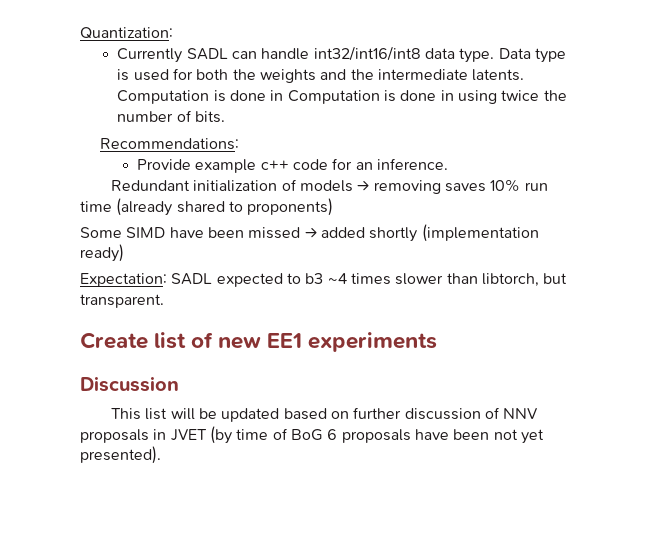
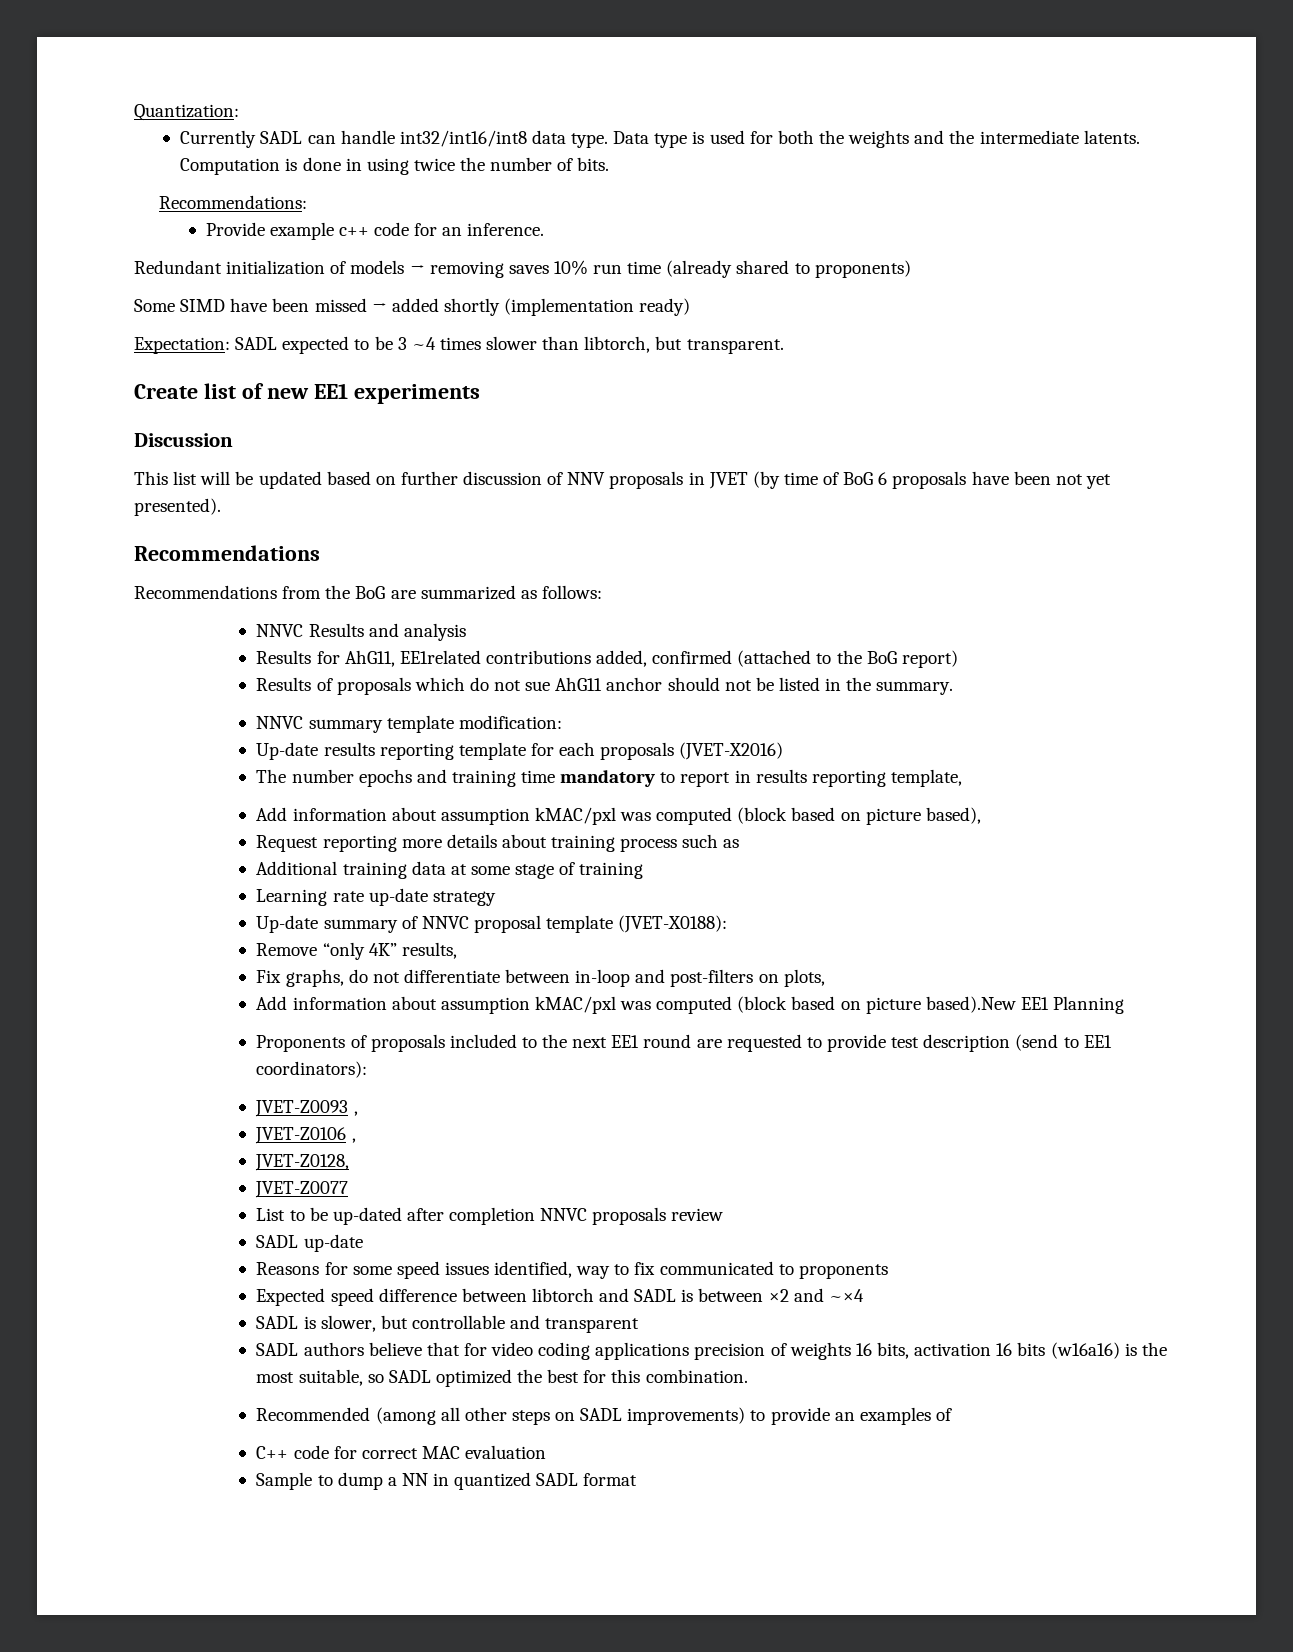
- Computation is done in Computation is done in using twice the number of bits.
+ Computation is done in using twice the number of bits.
- Expectation: SADL expected to b3 ~4 times slower than libtorch, but transparent.
+ Expectation: SADL expected to be 3 ~4 times slower than libtorch, but transparent.
  This list will be updated based on further discussion of NNV proposals in JVET (by time of BoG 6 proposals have been not yet presented).
+ Recommendations
+ Recommendations from the BoG are summarized as follows:
+ NNVC Results and analysis
+ Results for AhG11, EE1related contributions added, confirmed (attached to the BoG report)
+ Results of proposals which do not sue AhG11 anchor should not be listed in the summary.
+ NNVC summary template modification:
+ Up-date results reporting template for each proposals (JVET-X2016)
+ The number epochs and training time mandatory to report in results reporting template,
+ Add information about assumption kMAC/pxl was computed (block based on picture based),
+ Request reporting more details about training process such as
+ Additional training data at some stage of training
+ Learning rate up-date strategy
+ Up-date summary of NNVC proposal template (JVET-X0188):
+ Remove “only 4K” results,
+ Fix graphs, do not differentiate between in-loop and post-filters on plots,
+ Add information about assumption kMAC/pxl was computed (block based on picture based).New EE1 Planning
+ Proponents of proposals included to the next EE1 round are requested to provide test description (send to EE1 coordinators):
+ JVET-Z0093 ,
+ JVET-Z0106 ,
+ JVET-Z0128,
+ JVET-Z0077
+ List to be up-dated after completion NNVC proposals review
+ SADL up-date
+ Reasons for some speed issues identified, way to fix communicated to proponents
+ Expected speed difference between libtorch and SADL is between ×2 and ~×4
+ SADL is slower, but controllable and transparent
+ SADL authors believe that for video coding applications precision of weights 16 bits, activation 16 bits (w16a16) is the most suitable, so SADL optimized the best for this combination.
+ Recommended (among all other steps on SADL improvements) to provide an examples of
+ C++ code for correct MAC evaluation
+ Sample to dump a NN in quantized SADL format

